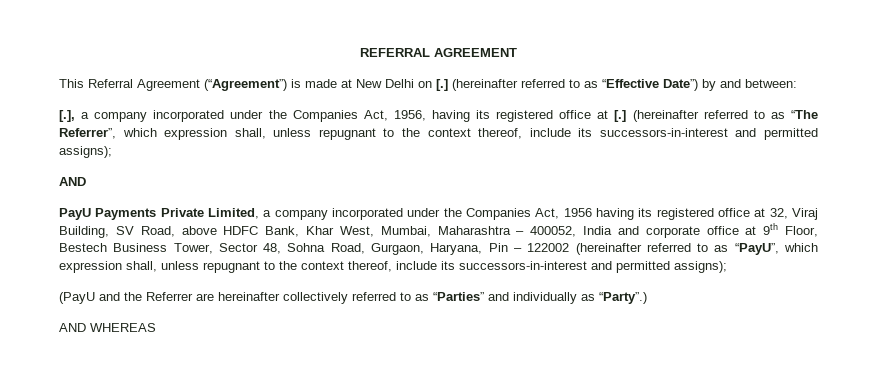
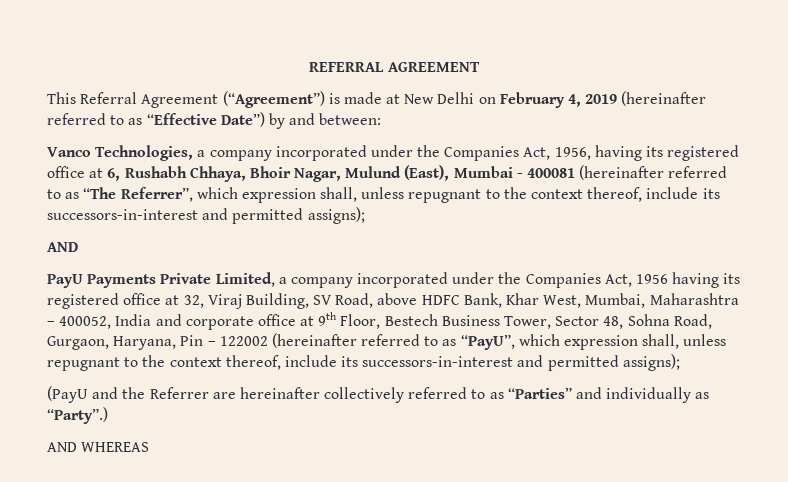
- This Referral Agreement (“Agreement”) is made at New Delhi on [.] (hereinafter referred to as “Effective Date”) by and between:
+ This Referral Agreement (“Agreement”) is made at New Delhi on February 4, 2019 (hereinafter referred to as “Effective Date”) by and between:
- [.], a company incorporated under the Companies Act, 1956, having its registered office at [.] (hereinafter referred to as “The Referrer”, which expression shall, unless repugnant to the context thereof, include its successors-in-interest and permitted assigns);
+ Vanco Technologies, a company incorporated under the Companies Act, 1956, having its registered office at 6, Rushabh Chhaya, Bhoir Nagar, Mulund (East), Mumbai - 400081 (hereinafter referred to as “The Referrer”, which expression shall, unless repugnant to the context thereof, include its successors-in-interest and permitted assigns);

